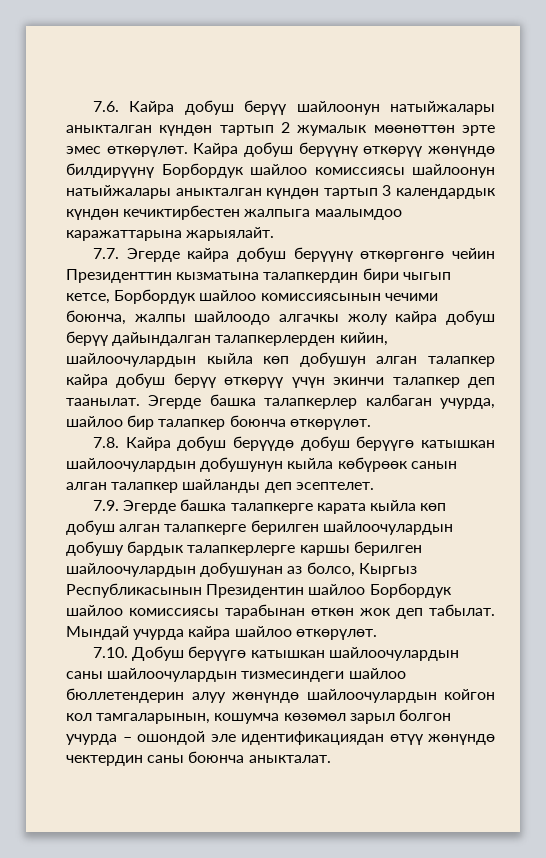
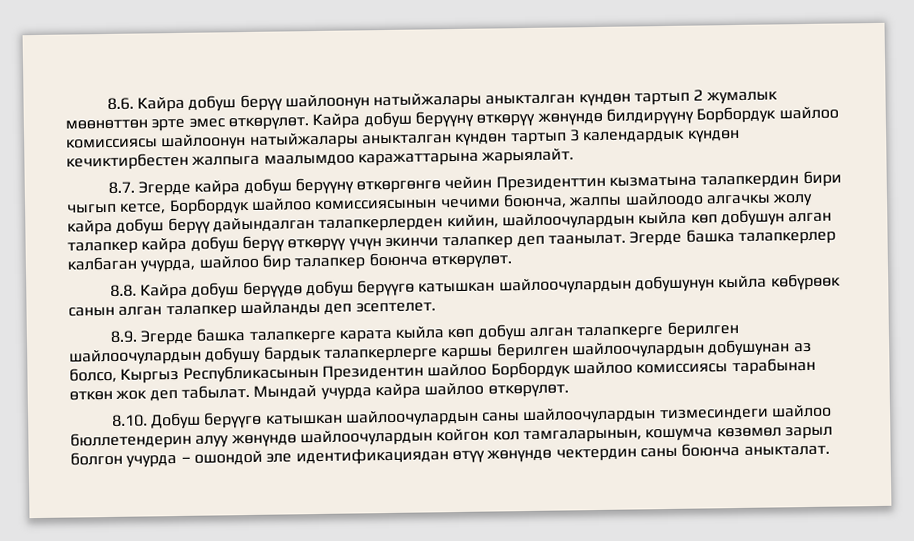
- 7.6. Кайра добуш берүү шайлоонун натыйжалары аныкталган күндөн тартып 2 жумалык мөөнөттөн эрте эмес өткөрүлөт.
+ 8.6. Кайра добуш берүү шайлоонун натыйжалары аныкталган күндөн тартып 2 жумалык мөөнөттөн эрте эмес өткөрүлөт.
- 7.7. Эгерде кайра добуш берүүнү өткөргөнгө чейин Президенттин кызматына талапкердин бири чыгып кетсе, Борбордук шайлоо комиссиясынын чечими боюнча, жалпы шайлоодо алгачкы жолу кайра добуш берүү дайындалган талапкерлерден кийин, шайлоочулардын кыйла көп добушун алган талапкер кайра добуш берүү өткөрүү үчүн экинчи талапкер деп таанылат.
+ 8.7. Эгерде кайра добуш берүүнү өткөргөнгө чейин Президенттин кызматына талапкердин бири чыгып кетсе, Борбордук шайлоо комиссиясынын чечими боюнча, жалпы шайлоодо алгачкы жолу кайра добуш берүү дайындалган талапкерлерден кийин, шайлоочулардын кыйла көп добушун алган талапкер кайра добуш берүү өткөрүү үчүн экинчи талапкер деп таанылат.
- 7.8. Кайра добуш берүүдө добуш берүүгө катышкан шайлоочулардын добушунун кыйла көбүрөөк санын алган талапкер шайланды деп эсептелет.
+ 8.8. Кайра добуш берүүдө добуш берүүгө катышкан шайлоочулардын добушунун кыйла көбүрөөк санын алган талапкер шайланды деп эсептелет.
- 7.9. Эгерде башка талапкерге карата кыйла көп добуш алган талапкерге берилген шайлоочулардын добушу бардык талапкерлерге каршы берилген шайлоочулардын добушунан аз болсо, Кыргыз Республикасынын Президентин шайлоо Борбордук шайлоо комиссиясы тарабынан өткөн жок деп табылат.
+ 8.9. Эгерде башка талапкерге карата кыйла көп добуш алган талапкерге берилген шайлоочулардын добушу бардык талапкерлерге каршы берилген шайлоочулардын добушунан аз болсо, Кыргыз Республикасынын Президентин шайлоо Борбордук шайлоо комиссиясы тарабынан өткөн жок деп табылат.
- 7.10. Добуш берүүгө катышкан шайлоочулардын саны шайлоочулардын тизмесиндеги шайлоо бюллетендерин алуу жөнүндө шайлоочулардын койгон кол тамгаларынын, кошумча көзөмөл зарыл болгон учурда – ошондой эле идентификациядан өтүү жөнүндө чектердин саны боюнча аныкталат.
+ 8.10. Добуш берүүгө катышкан шайлоочулардын саны шайлоочулардын тизмесиндеги шайлоо бюллетендерин алуу жөнүндө шайлоочулардын койгон кол тамгаларынын, кошумча көзөмөл зарыл болгон учурда – ошондой эле идентификациядан өтүү жөнүндө чектердин саны боюнча аныкталат.

